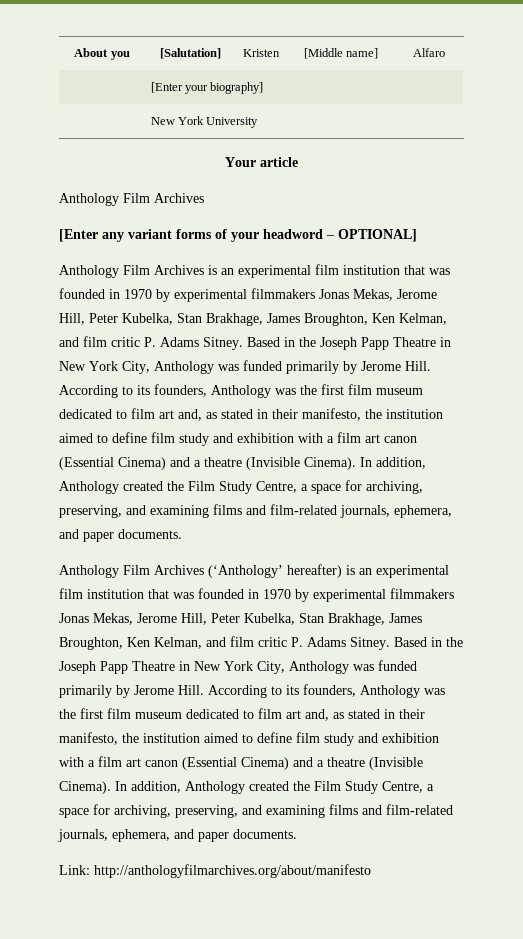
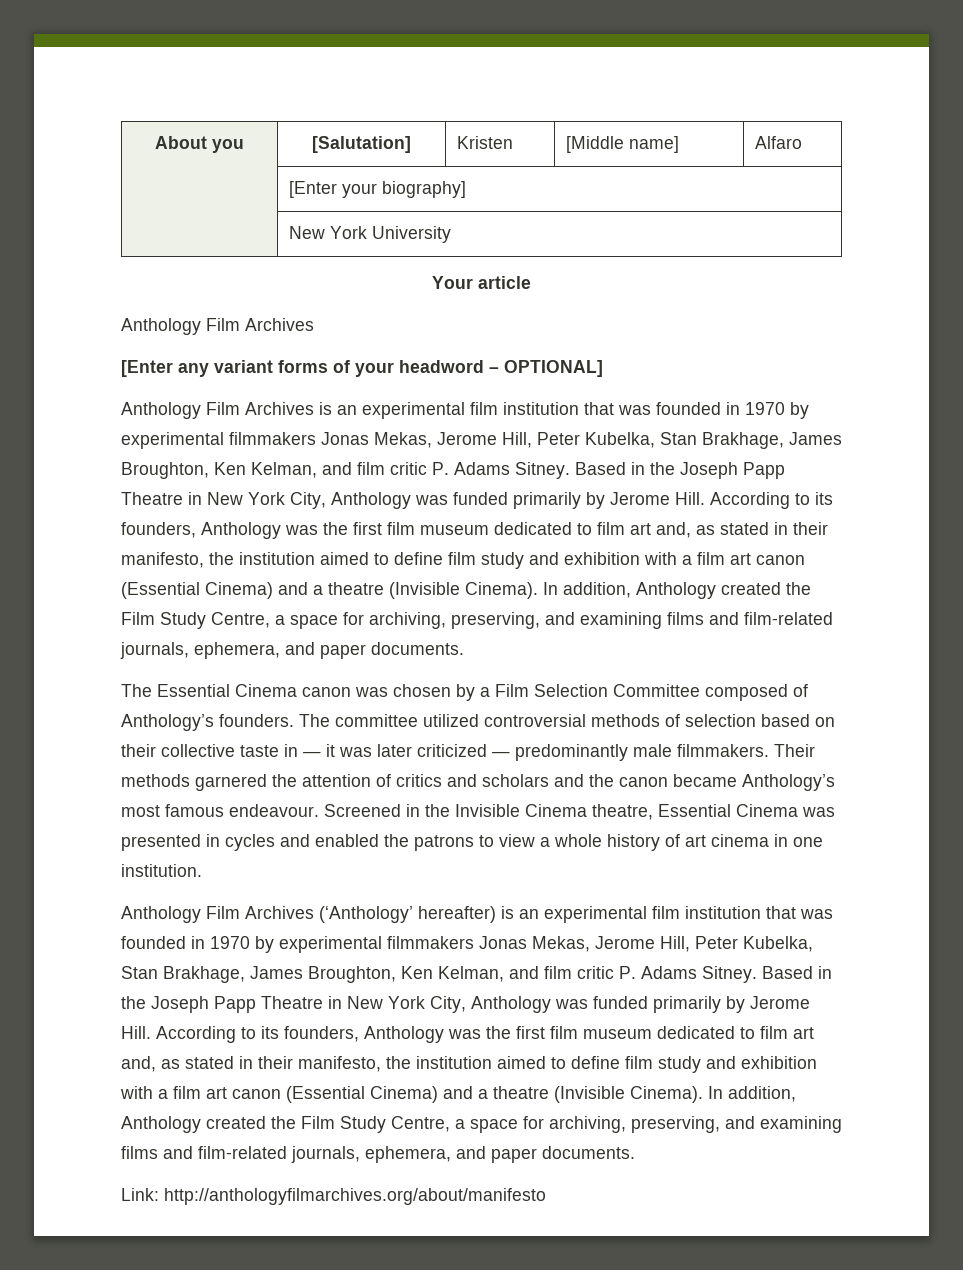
+ The Essential Cinema canon was chosen by a Film Selection Committee composed of Anthology’s founders. The committee utilized controversial methods of selection based on their collective taste in — it was later criticized — predominantly male filmmakers. Their methods garnered the attention of critics and scholars and the canon became Anthology’s most famous endeavour. Screened in the Invisible Cinema theatre, Essential Cinema was presented in cycles and enabled the patrons to view a whole history of art cinema in one institution.

